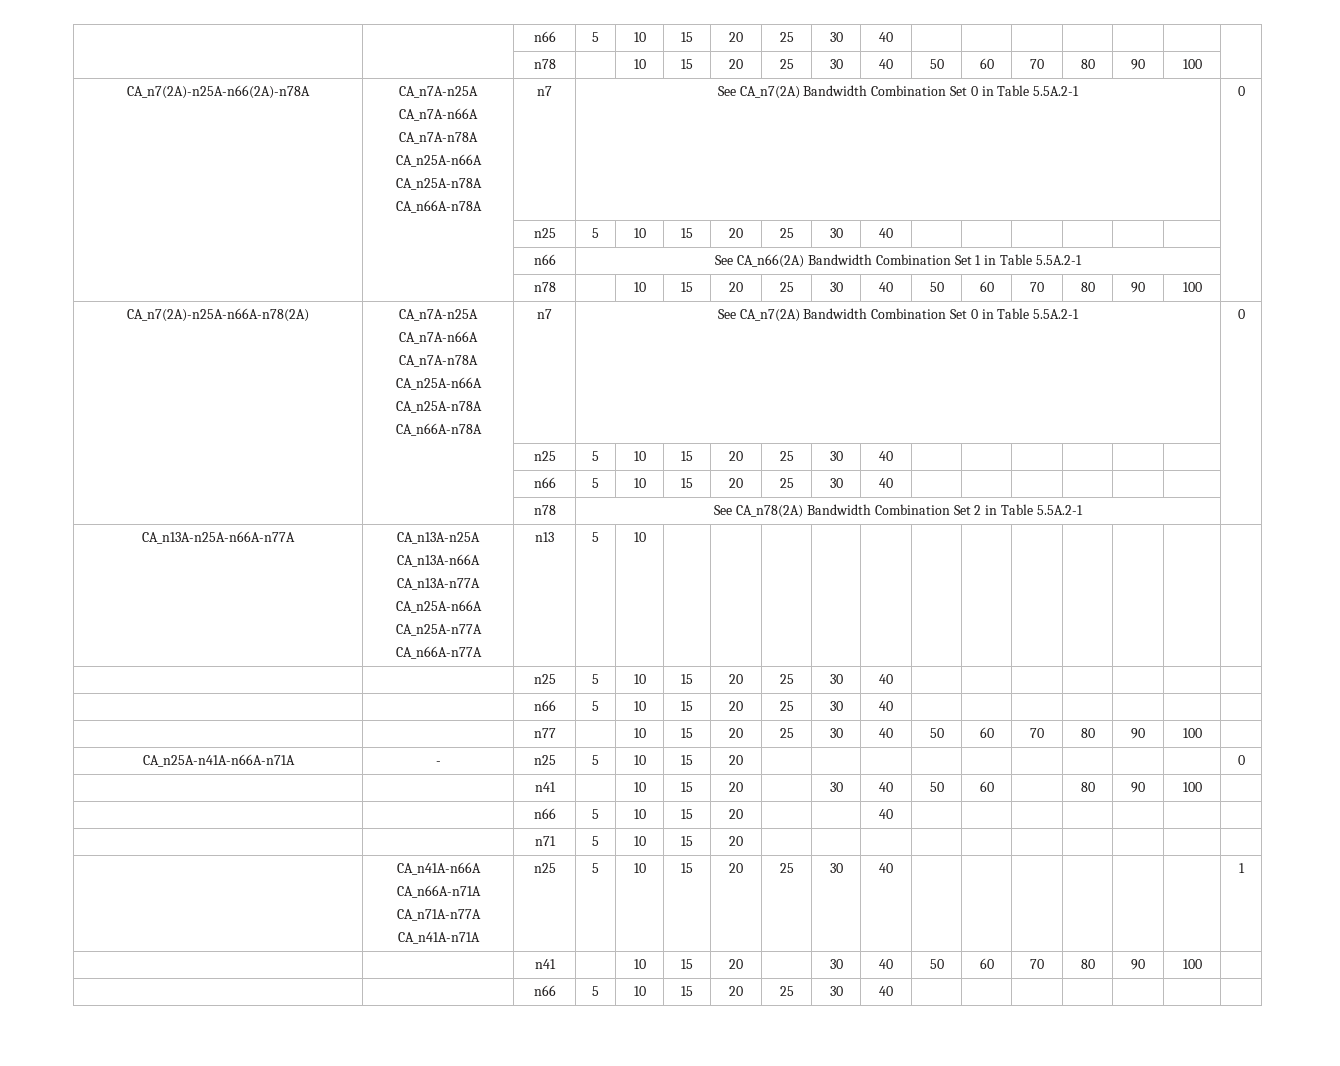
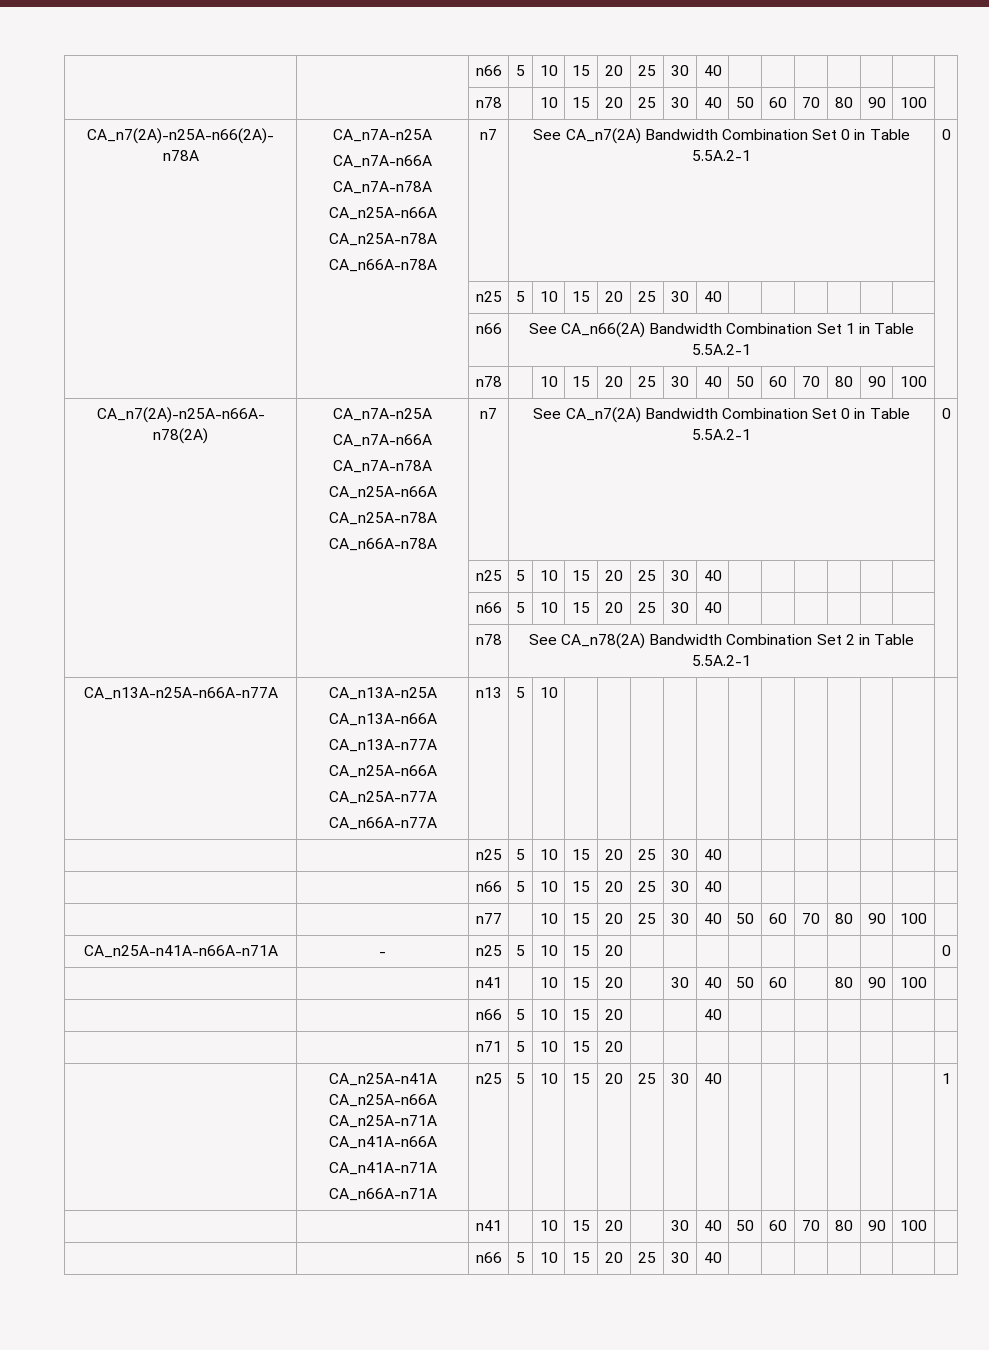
- | CA_n41A-n66A
- CA_n66A-n71A
- CA_n71A-n77A
- CA_n41A-n71A | n25 | 5 | 10 | 15 | 20 | 25 | 30 | 40 | | | | | | | 1
+ | CA_n25A-n41A CA_n25A-n66A CA_n25A-n71A CA_n41A-n66A
+ CA_n41A-n71A
+ CA_n66A-n71A | n25 | 5 | 10 | 15 | 20 | 25 | 30 | 40 | | | | | | | 1

